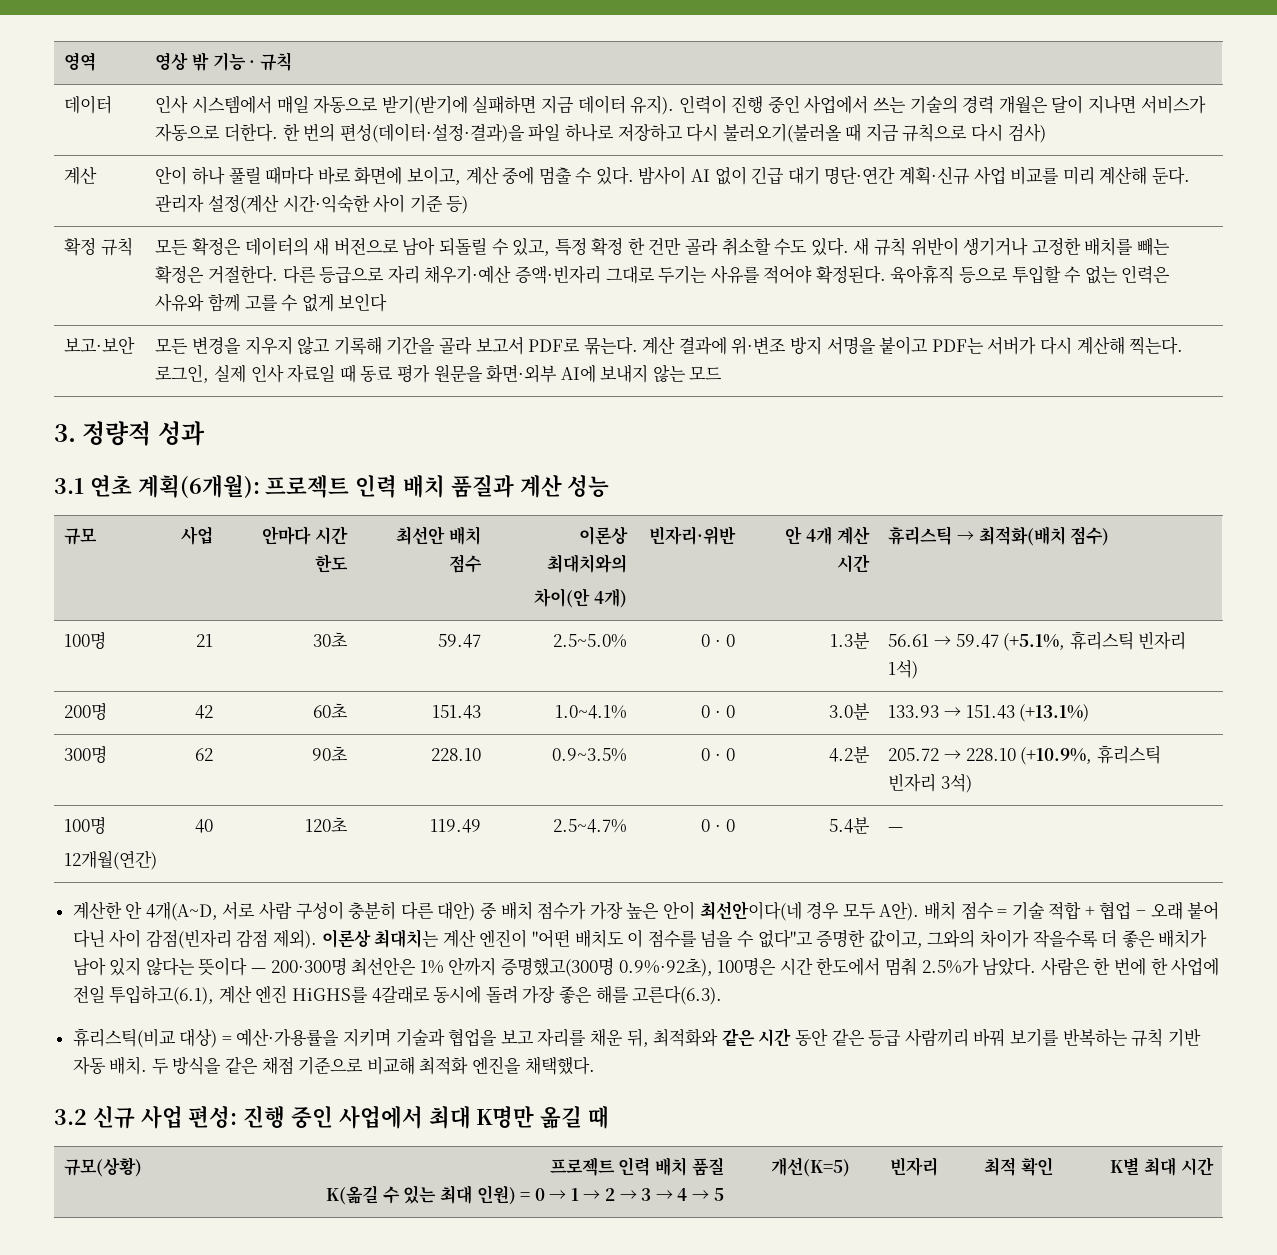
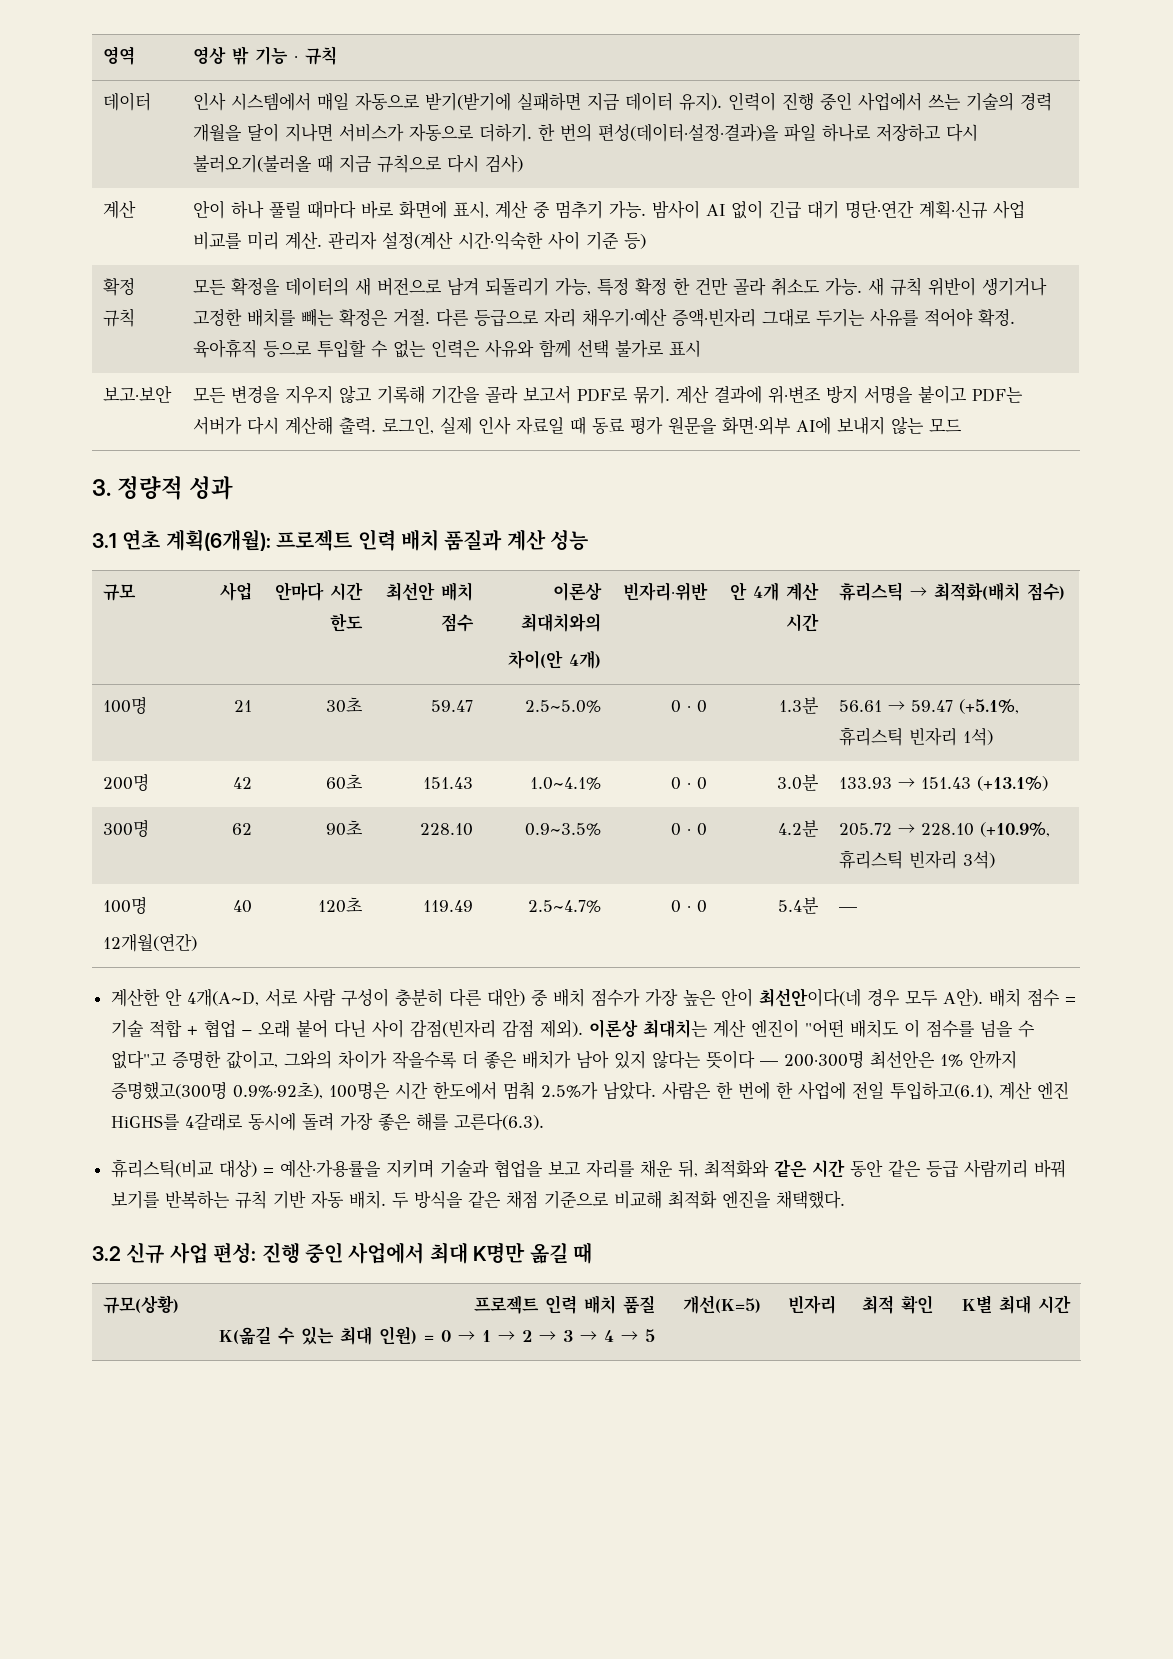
- 데이터 | 인사 시스템에서 매일 자동으로 받기(받기에 실패하면 지금 데이터 유지). 인력이 진행 중인 사업에서 쓰는 기술의 경력 개월은 달이 지나면 서비스가 자동으로 더한다. 한 번의 편성(데이터·설정·결과)을 파일 하나로 저장하고 다시 불러오기(불러올 때 지금 규칙으로 다시 검사)
+ 데이터 | 인사 시스템에서 매일 자동으로 받기(받기에 실패하면 지금 데이터 유지). 인력이 진행 중인 사업에서 쓰는 기술의 경력 개월을 달이 지나면 서비스가 자동으로 더하기. 한 번의 편성(데이터·설정·결과)을 파일 하나로 저장하고 다시 불러오기(불러올 때 지금 규칙으로 다시 검사)
- 계산 | 안이 하나 풀릴 때마다 바로 화면에 보이고, 계산 중에 멈출 수 있다. 밤사이 AI 없이 긴급 대기 명단·연간 계획·신규 사업 비교를 미리 계산해 둔다. 관리자 설정(계산 시간·익숙한 사이 기준 등)
+ 계산 | 안이 하나 풀릴 때마다 바로 화면에 표시, 계산 중 멈추기 가능. 밤사이 AI 없이 긴급 대기 명단·연간 계획·신규 사업 비교를 미리 계산. 관리자 설정(계산 시간·익숙한 사이 기준 등)
- 모든 확정은 데이터의 새 버전으로 남아 되돌릴 수 있고, 특정 확정 한 건만 골라 취소할 수도 있다.
+ 모든 확정을 데이터의 새 버전으로 남겨 되돌리기 가능, 특정 확정 한 건만 골라 취소도 가능.
- 새 규칙 위반이 생기거나 고정한 배치를 빼는 확정은 거절한다.
+ 새 규칙 위반이 생기거나 고정한 배치를 빼는 확정은 거절.
- 다른 등급으로 자리 채우기·예산 증액·빈자리 그대로 두기는 사유를 적어야 확정된다.
+ 다른 등급으로 자리 채우기·예산 증액·빈자리 그대로 두기는 사유를 적어야 확정.
- 육아휴직 등으로 투입할 수 없는 인력은 사유와 함께 고를 수 없게 보인다
+ 육아휴직 등으로 투입할 수 없는 인력은 사유와 함께 선택 불가로 표시
- 보고·보안 | 모든 변경을 지우지 않고 기록해 기간을 골라 보고서 PDF로 묶는다. 계산 결과에 위·변조 방지 서명을 붙이고 PDF는 서버가 다시 계산해 찍는다. 로그인, 실제 인사 자료일 때 동료 평가 원문을 화면·외부 AI에 보내지 않는 모드
+ 보고·보안 | 모든 변경을 지우지 않고 기록해 기간을 골라 보고서 PDF로 묶기. 계산 결과에 위·변조 방지 서명을 붙이고 PDF는 서버가 다시 계산해 출력. 로그인, 실제 인사 자료일 때 동료 평가 원문을 화면·외부 AI에 보내지 않는 모드

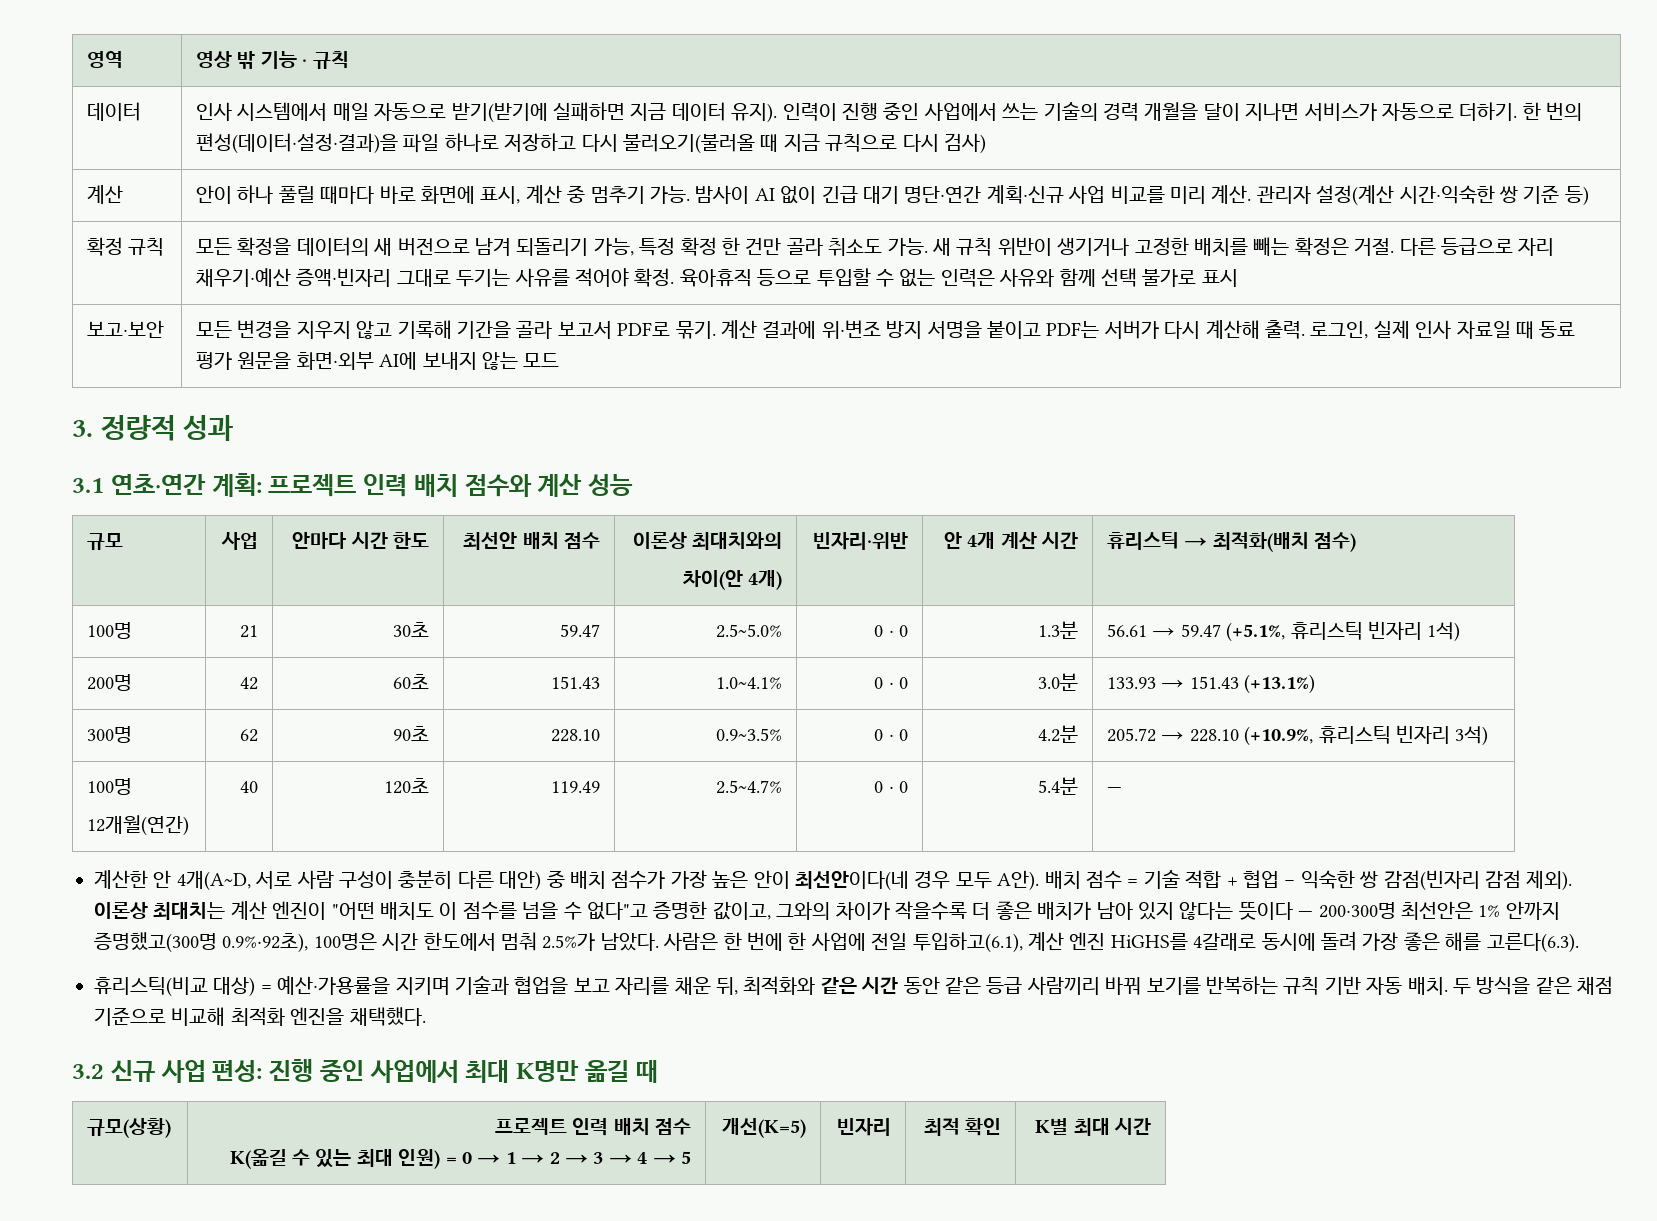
- 계산 | 안이 하나 풀릴 때마다 바로 화면에 표시, 계산 중 멈추기 가능. 밤사이 AI 없이 긴급 대기 명단·연간 계획·신규 사업 비교를 미리 계산. 관리자 설정(계산 시간·익숙한 사이 기준 등)
+ 계산 | 안이 하나 풀릴 때마다 바로 화면에 표시, 계산 중 멈추기 가능. 밤사이 AI 없이 긴급 대기 명단·연간 계획·신규 사업 비교를 미리 계산. 관리자 설정(계산 시간·익숙한 쌍 기준 등)
- 3.1 연초 계획(6개월): 프로젝트 인력 배치 품질과 계산 성능
+ 3.1 연초·연간 계획: 프로젝트 인력 배치 점수와 계산 성능
- 계산한 안 4개(A~D, 서로 사람 구성이 충분히 다른 대안) 중 배치 점수가 가장 높은 안이 최선안이다(네 경우 모두 A안). 배치 점수 = 기술 적합 + 협업 − 오래 붙어 다닌 사이 감점(빈자리 감점 제외).
+ 계산한 안 4개(A~D, 서로 사람 구성이 충분히 다른 대안) 중 배치 점수가 가장 높은 안이 최선안이다(네 경우 모두 A안). 배치 점수 = 기술 적합 + 협업 − 익숙한 쌍 감점(빈자리 감점 제외).
- 규모(상황) | 프로젝트 인력 배치 품질
+ 규모(상황) | 프로젝트 인력 배치 점수

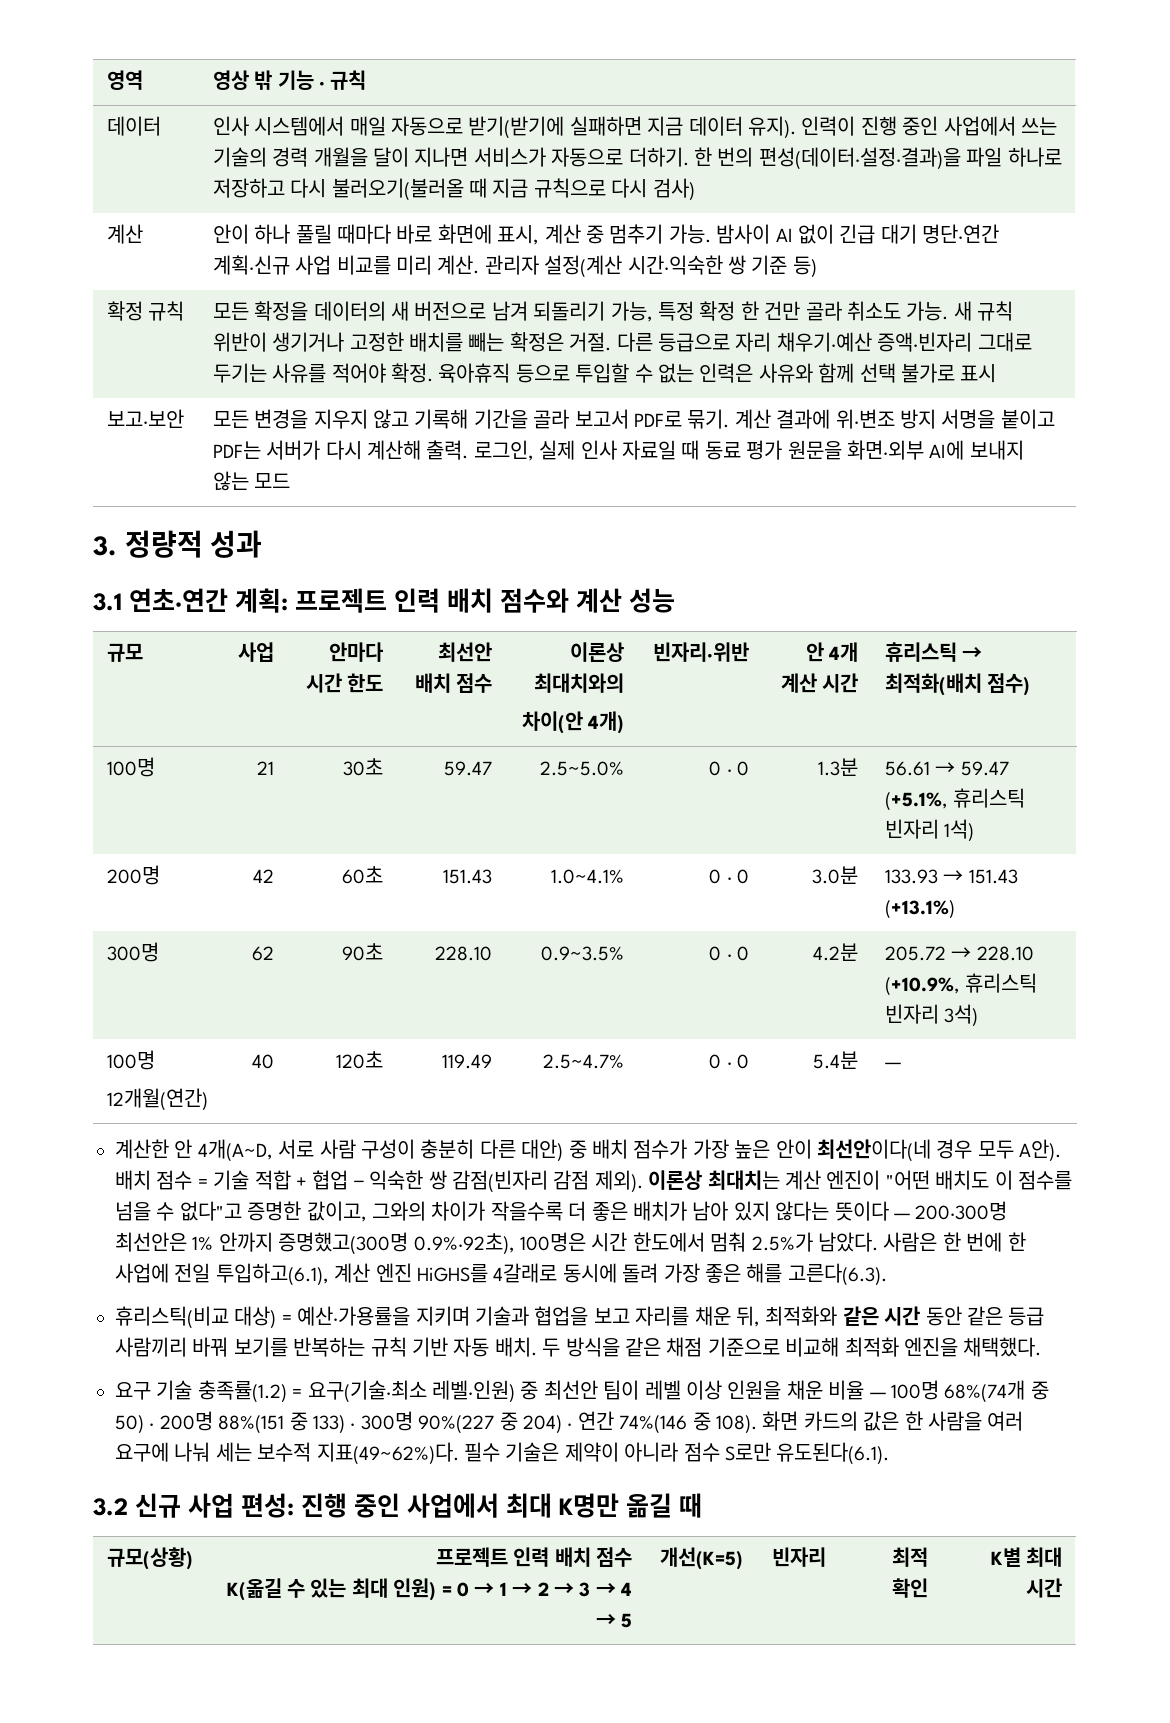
+ 요구 기술 충족률(1.2) = 요구(기술·최소 레벨·인원) 중 최선안 팀이 레벨 이상 인원을 채운 비율 — 100명 68%(74개 중 50) · 200명 88%(151 중 133) · 300명 90%(227 중 204) · 연간 74%(146 중 108). 화면 카드의 값은 한 사람을 여러 요구에 나눠 세는 보수적 지표(49~62%)다. 필수 기술은 제약이 아니라 점수 S로만 유도된다(6.1).

